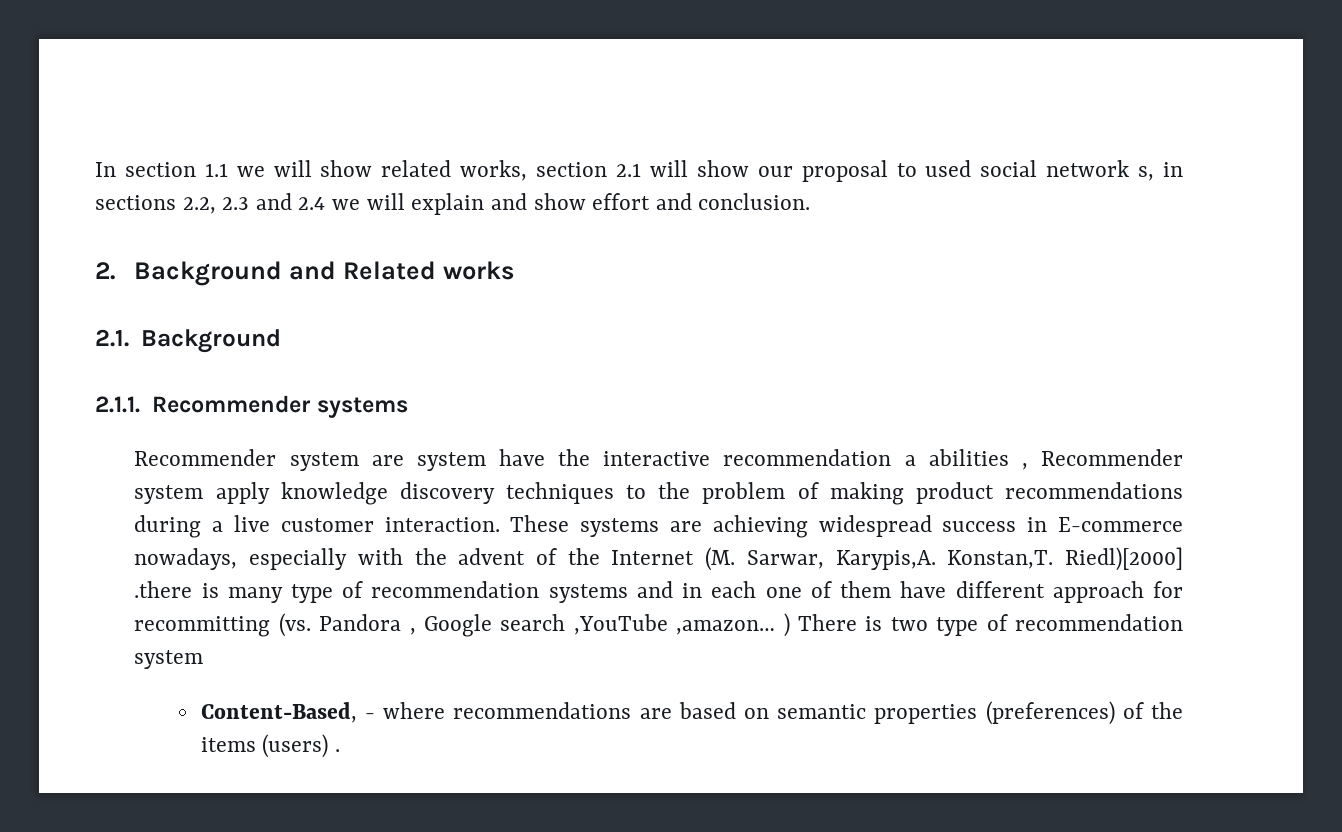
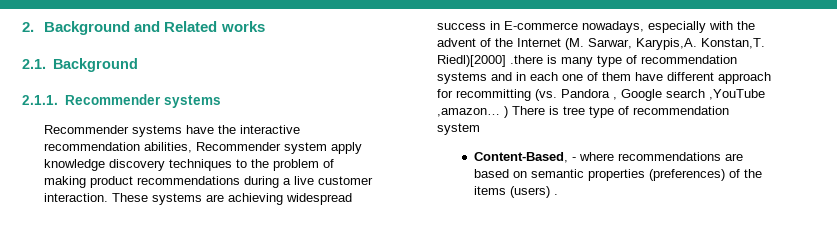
- In section 1.1 we will show related works, section 2.1 will show our proposal to used social network s, in sections 2.2, 2.3 and 2.4 we will explain and show effort and conclusion.
- Recommender system are system have the interactive recommendation a abilities , Recommender system apply knowledge discovery techniques to the problem of making product recommendations during a live customer interaction.
+ Recommender systems have the interactive recommendation abilities, Recommender system apply knowledge discovery techniques to the problem of making product recommendations during a live customer interaction.
- Riedl)[2000] .there is many type of recommendation systems and in each one of them have different approach for recommitting (vs. Pandora , Google search ,YouTube ,amazon… ) There is two type of recommendation system
+ Riedl)[2000] .there is many type of recommendation systems and in each one of them have different approach for recommitting (vs. Pandora , Google search ,YouTube ,amazon… ) There is tree type of recommendation system

